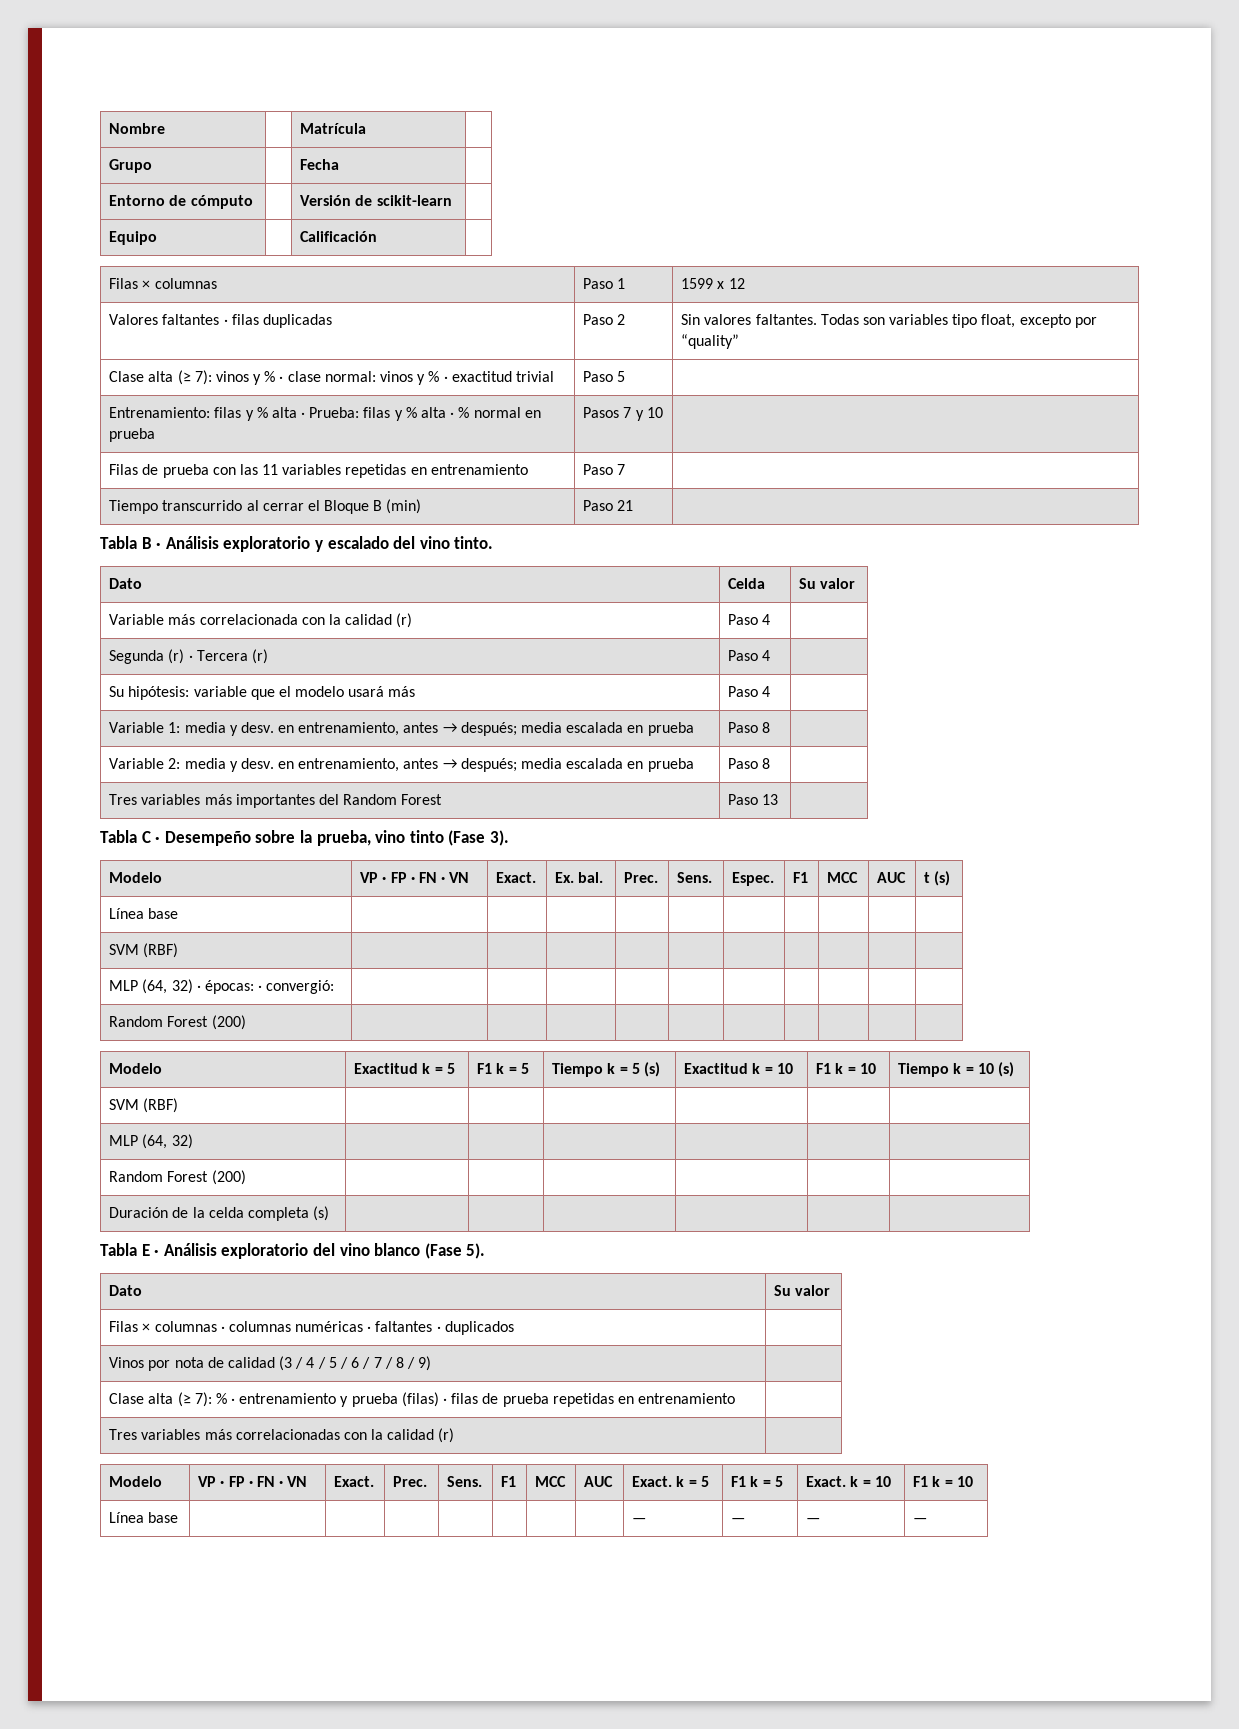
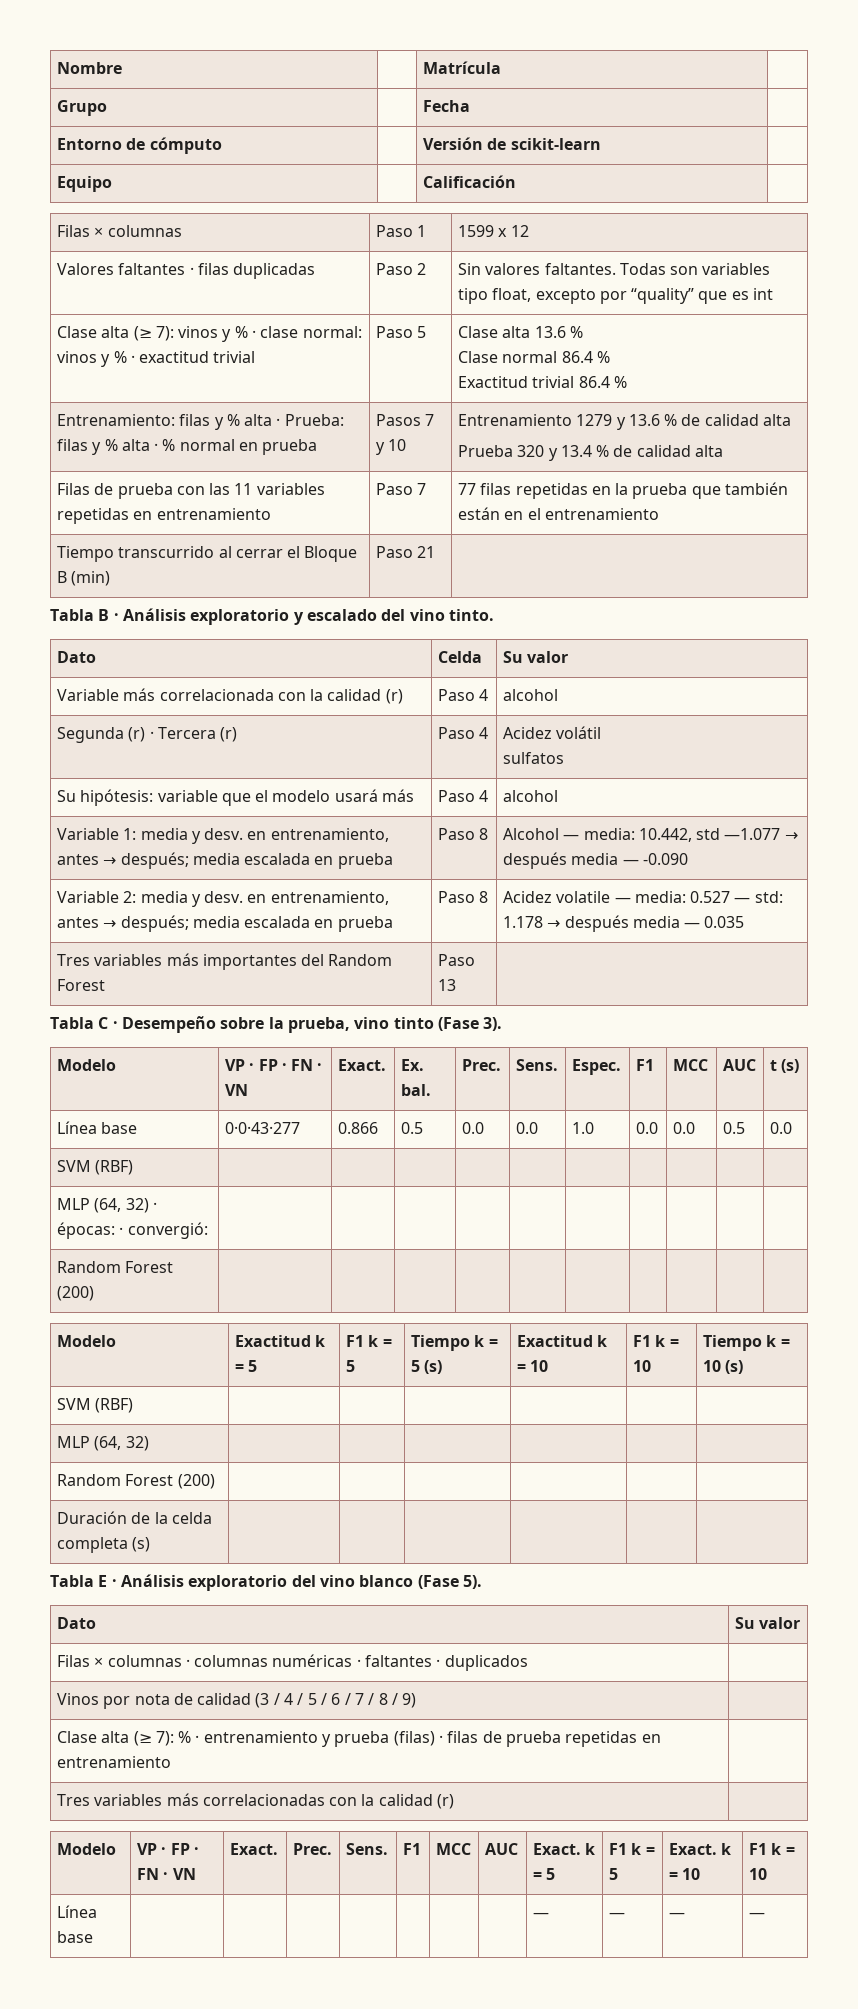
- Valores faltantes · filas duplicadas | Paso 2 | Sin valores faltantes. Todas son variables tipo float, excepto por “quality”
+ Valores faltantes · filas duplicadas | Paso 2 | Sin valores faltantes. Todas son variables tipo float, excepto por “quality” que es int
- Clase alta (≥ 7): vinos y % · clase normal: vinos y % · exactitud trivial | Paso 5 |
+ Clase alta (≥ 7): vinos y % · clase normal: vinos y % · exactitud trivial | Paso 5 | Clase alta 13.6 %
+ Clase normal 86.4 %
+ Exactitud trivial 86.4 %
- Entrenamiento: filas y % alta · Prueba: filas y % alta · % normal en prueba | Pasos 7 y 10 |
+ Entrenamiento: filas y % alta · Prueba: filas y % alta · % normal en prueba | Pasos 7 y 10 | Entrenamiento 1279 y 13.6 % de calidad alta
+ Prueba 320 y 13.4 % de calidad alta
- Filas de prueba con las 11 variables repetidas en entrenamiento | Paso 7 |
+ Filas de prueba con las 11 variables repetidas en entrenamiento | Paso 7 | 77 filas repetidas en la prueba que también están en el entrenamiento
- Variable más correlacionada con la calidad (r) | Paso 4 |
+ Variable más correlacionada con la calidad (r) | Paso 4 | alcohol
- Segunda (r) · Tercera (r) | Paso 4 |
+ Segunda (r) · Tercera (r) | Paso 4 | Acidez volátil
+ sulfatos
- Su hipótesis: variable que el modelo usará más | Paso 4 |
+ Su hipótesis: variable que el modelo usará más | Paso 4 | alcohol
- Variable 1: media y desv. en entrenamiento, antes → después; media escalada en prueba | Paso 8 |
+ Variable 1: media y desv. en entrenamiento, antes → después; media escalada en prueba | Paso 8 | Alcohol — media: 10.442, std —1.077 → después media — -0.090
- Variable 2: media y desv. en entrenamiento, antes → después; media escalada en prueba | Paso 8 |
+ Variable 2: media y desv. en entrenamiento, antes → después; media escalada en prueba | Paso 8 | Acidez volatile — media: 0.527 — std: 1.178 → después media — 0.035
- Línea base | | | | | | | | | |
+ Línea base | 0·0·43·277 | 0.866 | 0.5 | 0.0 | 0.0 | 1.0 | 0.0 | 0.0 | 0.5 | 0.0

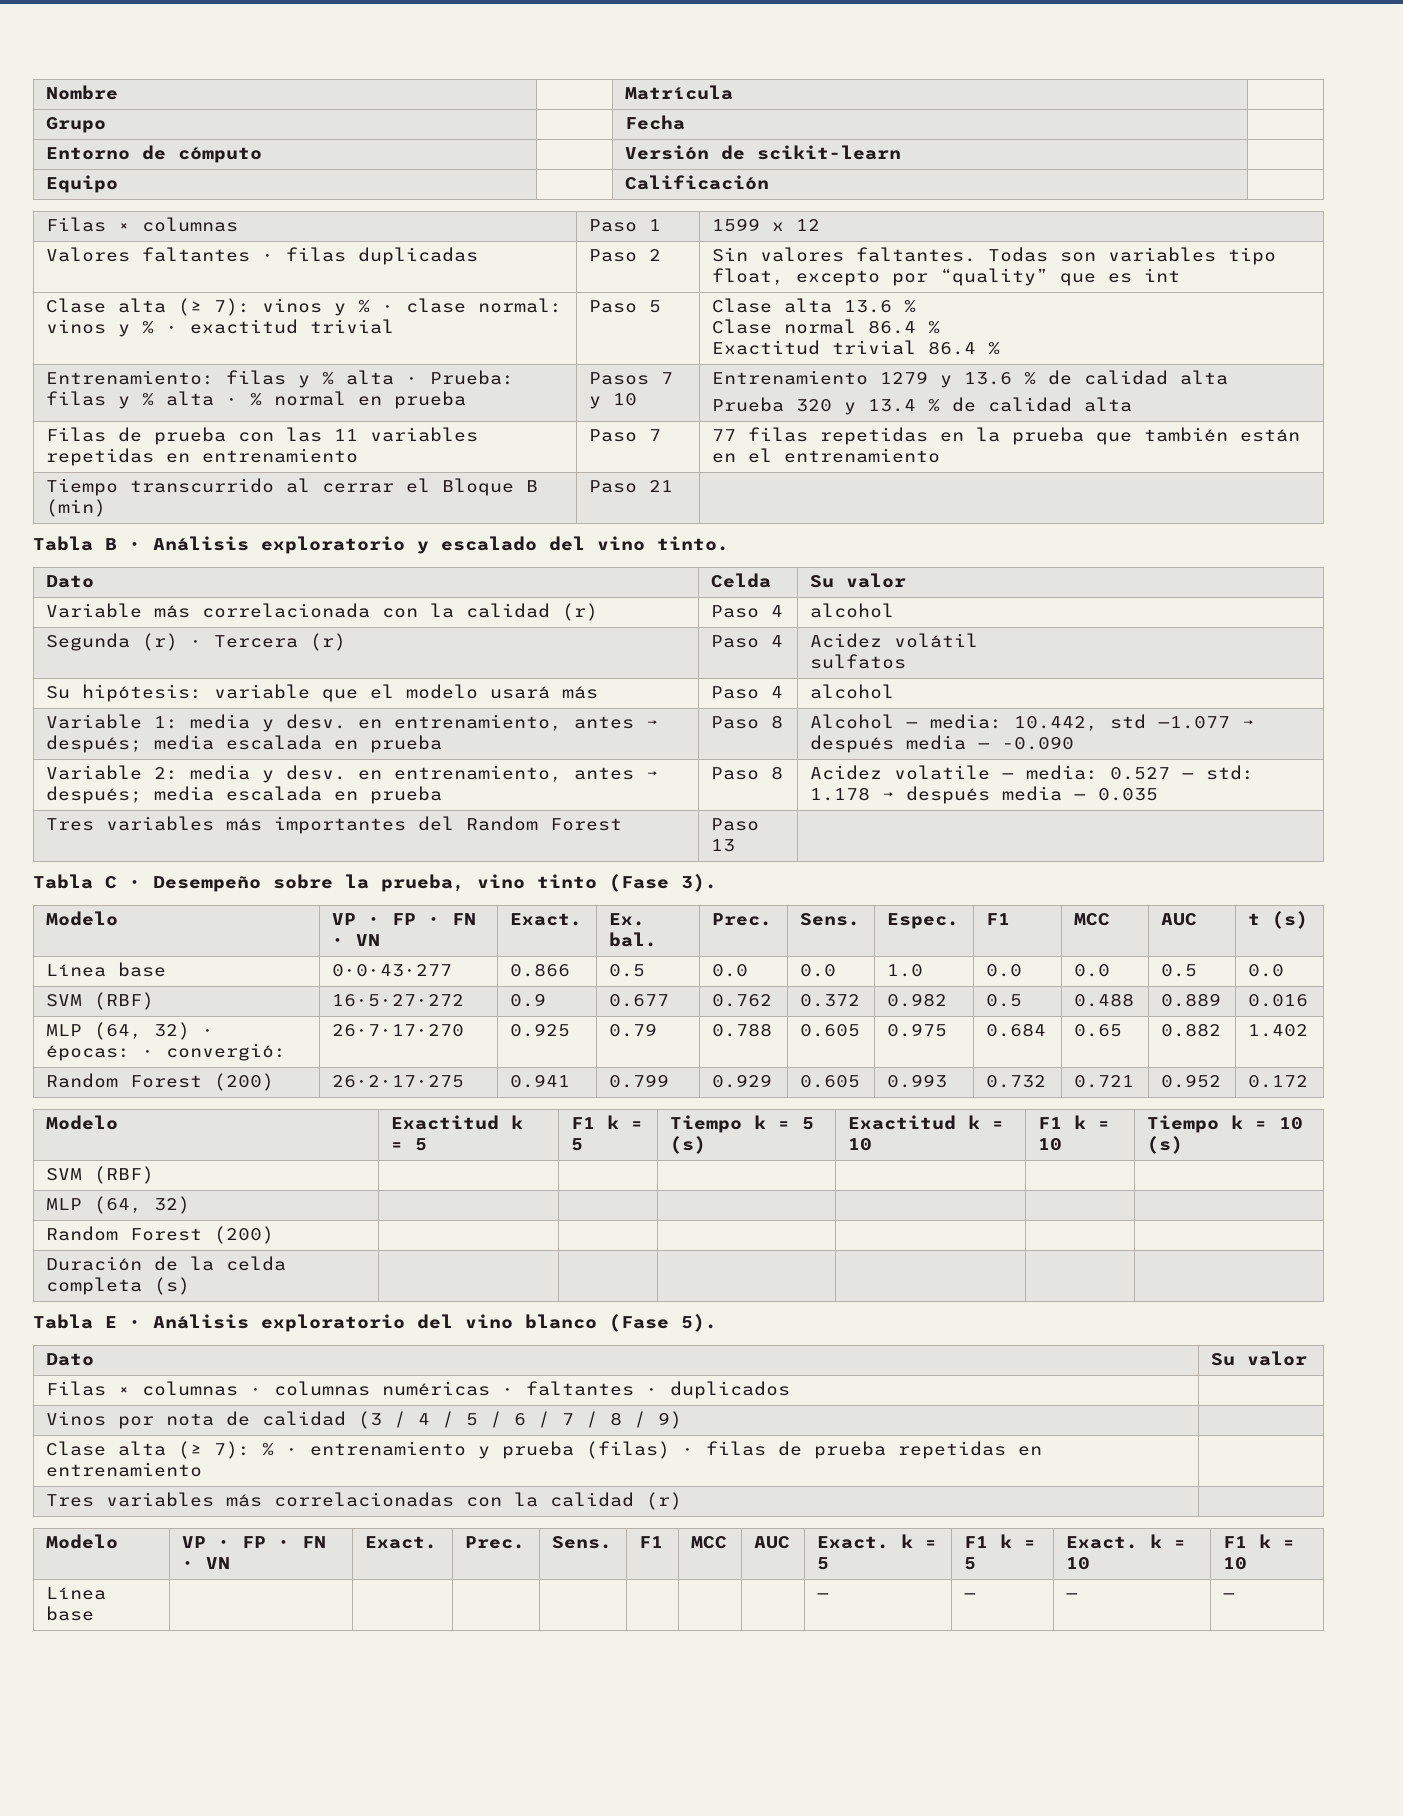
- SVM (RBF) | | | | | | | | | |
+ SVM (RBF) | 16·5·27·272 | 0.9 | 0.677 | 0.762 | 0.372 | 0.982 | 0.5 | 0.488 | 0.889 | 0.016
- MLP (64, 32) · épocas: · convergió: | | | | | | | | | |
- Random Forest (200) | | | | | | | | | |
+ MLP (64, 32) · épocas: · convergió: | 26·7·17·270 | 0.925 | 0.79 | 0.788 | 0.605 | 0.975 | 0.684 | 0.65 | 0.882 | 1.402
+ Random Forest (200) | 26·2·17·275 | 0.941 | 0.799 | 0.929 | 0.605 | 0.993 | 0.732 | 0.721 | 0.952 | 0.172

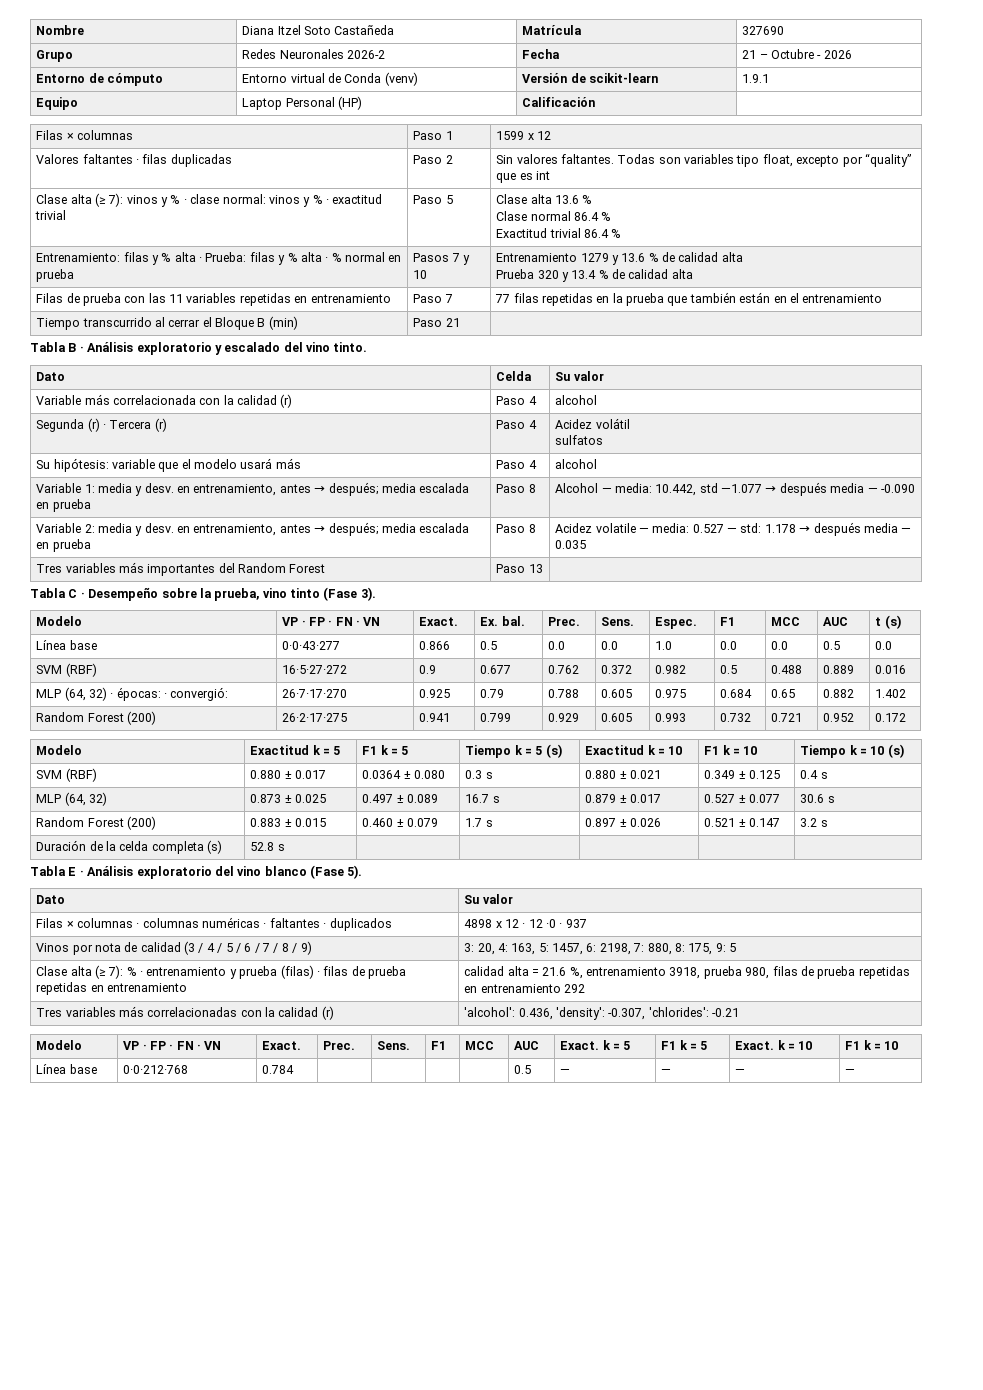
- Nombre | | Matrícula |
+ Nombre | Diana Itzel Soto Castañeda | Matrícula | 327690
- Grupo | | Fecha |
- Entorno de cómputo | | Versión de scikit-learn |
+ Grupo | Redes Neuronales 2026-2 | Fecha | 21 – Octubre - 2026
+ Entorno de cómputo | Entorno virtual de Conda (venv) | Versión de scikit-learn | 1.9.1
- Equipo | | Calificación |
+ Equipo | Laptop Personal (HP) | Calificación |
- SVM (RBF) | | | | | |
- MLP (64, 32) | | | | | |
- Random Forest (200) | | | | | |
+ SVM (RBF) | 0.880 ± 0.017 | 0.0364 ± 0.080 | 0.3 s | 0.880 ± 0.021 | 0.349 ± 0.125 | 0.4 s
+ MLP (64, 32) | 0.873 ± 0.025 | 0.497 ± 0.089 | 16.7 s | 0.879 ± 0.017 | 0.527 ± 0.077 | 30.6 s
+ Random Forest (200) | 0.883 ± 0.015 | 0.460 ± 0.079 | 1.7 s | 0.897 ± 0.026 | 0.521 ± 0.147 | 3.2 s
- Duración de la celda completa (s) | | | | | |
+ Duración de la celda completa (s) | 52.8 s | | | | |
- Filas × columnas · columnas numéricas · faltantes · duplicados |
+ Filas × columnas · columnas numéricas · faltantes · duplicados | 4898 x 12 · 12 ·0 · 937
- Vinos por nota de calidad (3 / 4 / 5 / 6 / 7 / 8 / 9) |
+ Vinos por nota de calidad (3 / 4 / 5 / 6 / 7 / 8 / 9) | 3: 20, 4: 163, 5: 1457, 6: 2198, 7: 880, 8: 175, 9: 5
- Clase alta (≥ 7): % · entrenamiento y prueba (filas) · filas de prueba repetidas en entrenamiento |
+ Clase alta (≥ 7): % · entrenamiento y prueba (filas) · filas de prueba repetidas en entrenamiento | calidad alta = 21.6 %, entrenamiento 3918, prueba 980, filas de prueba repetidas en entrenamiento 292
- Tres variables más correlacionadas con la calidad (r) |
+ Tres variables más correlacionadas con la calidad (r) | 'alcohol': 0.436, 'density': -0.307, 'chlorides': -0.21
- Línea base | | | | | | | | — | — | — | —
+ Línea base | 0·0·212·768 | 0.784 | | | | | 0.5 | — | — | — | —

